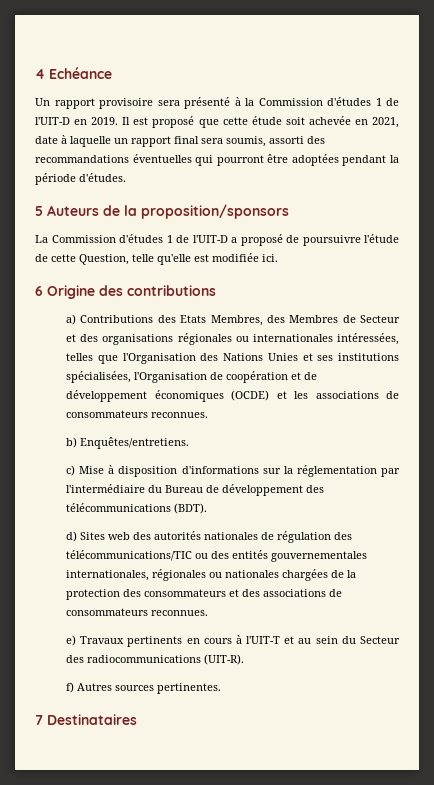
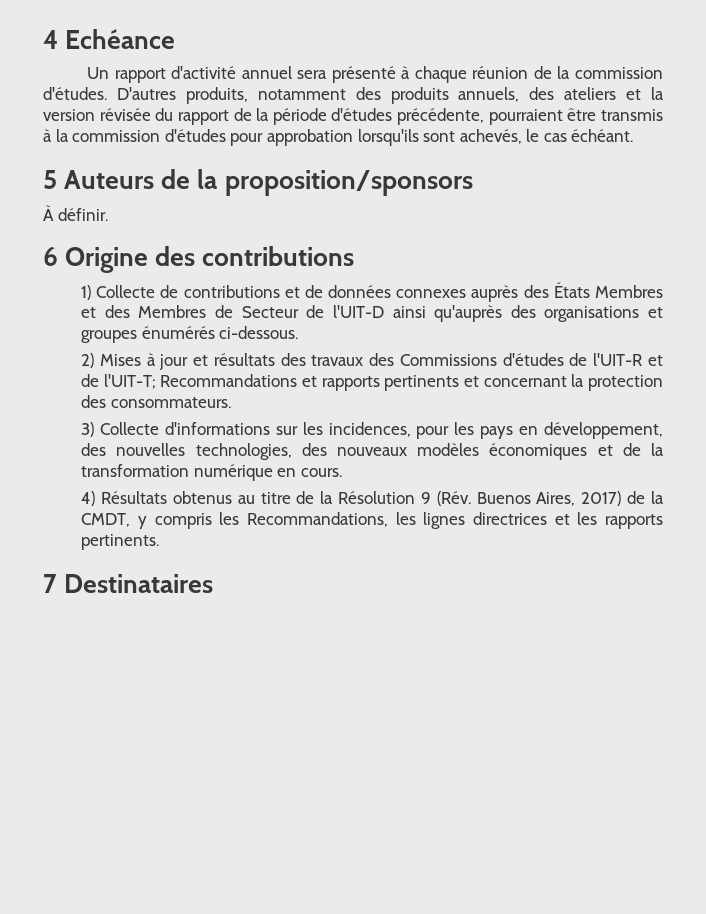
- Un rapport provisoire sera présenté à la Commission d'études 1 de l'UIT-D en 2019. Il est proposé que cette étude soit achevée en 2021, date à laquelle un rapport final sera soumis, assorti des recommandations éventuelles qui pourront être adoptées pendant la période d'études.
+ Un rapport d'activité annuel sera présenté à chaque réunion de la commission d'études. D'autres produits, notamment des produits annuels, des ateliers et la version révisée du rapport de la période d'études précédente, pourraient être transmis à la commission d'études pour approbation lorsqu'ils sont achevés, le cas échéant.
- La Commission d'études 1 de l'UIT-D a proposé de poursuivre l'étude de cette Question, telle qu'elle est modifiée ici.
+ À définir.
  6 Origine des contributions
- a) Contributions des Etats Membres, des Membres de Secteur et des organisations régionales ou internationales intéressées, telles que l'Organisation des Nations Unies et ses institutions spécialisées, l'Organisation de coopération et de développement économiques (OCDE) et les associations de consommateurs reconnues.
- b) Enquêtes/entretiens.
- c) Mise à disposition d'informations sur la réglementation par l'intermédiaire du Bureau de développement des télécommunications (BDT).
- d) Sites web des autorités nationales de régulation des télécommunications/TIC ou des entités gouvernementales internationales, régionales ou nationales chargées de la protection des consommateurs et des associations de consommateurs reconnues.
- e) Travaux pertinents en cours à l'UIT-T et au sein du Secteur des radiocommunications (UIT-R).
- f) Autres sources pertinentes.
+ 1) Collecte de contributions et de données connexes auprès des États Membres et des Membres de Secteur de l'UIT-D ainsi qu'auprès des organisations et groupes énumérés ci-dessous.
+ 2) Mises à jour et résultats des travaux des Commissions d'études de l'UIT-R et de l'UIT-T; Recommandations et rapports pertinents et concernant la protection des consommateurs.
+ 3) Collecte d'informations sur les incidences, pour les pays en développement, des nouvelles technologies, des nouveaux modèles économiques et de la transformation numérique en cours.
+ 4) Résultats obtenus au titre de la Résolution 9 (Rév. Buenos Aires, 2017) de la CMDT, y compris les Recommandations, les lignes directrices et les rapports pertinents.

